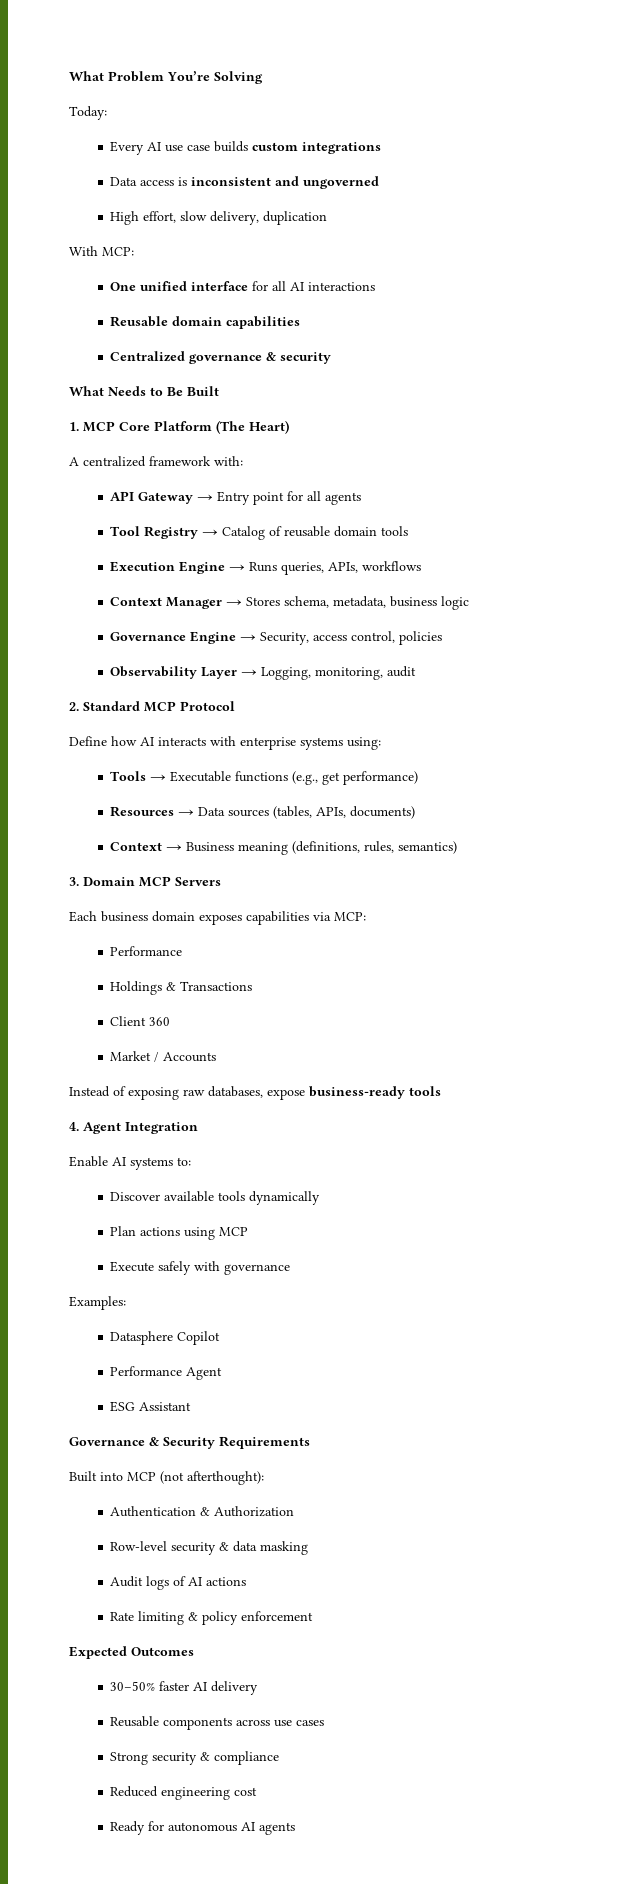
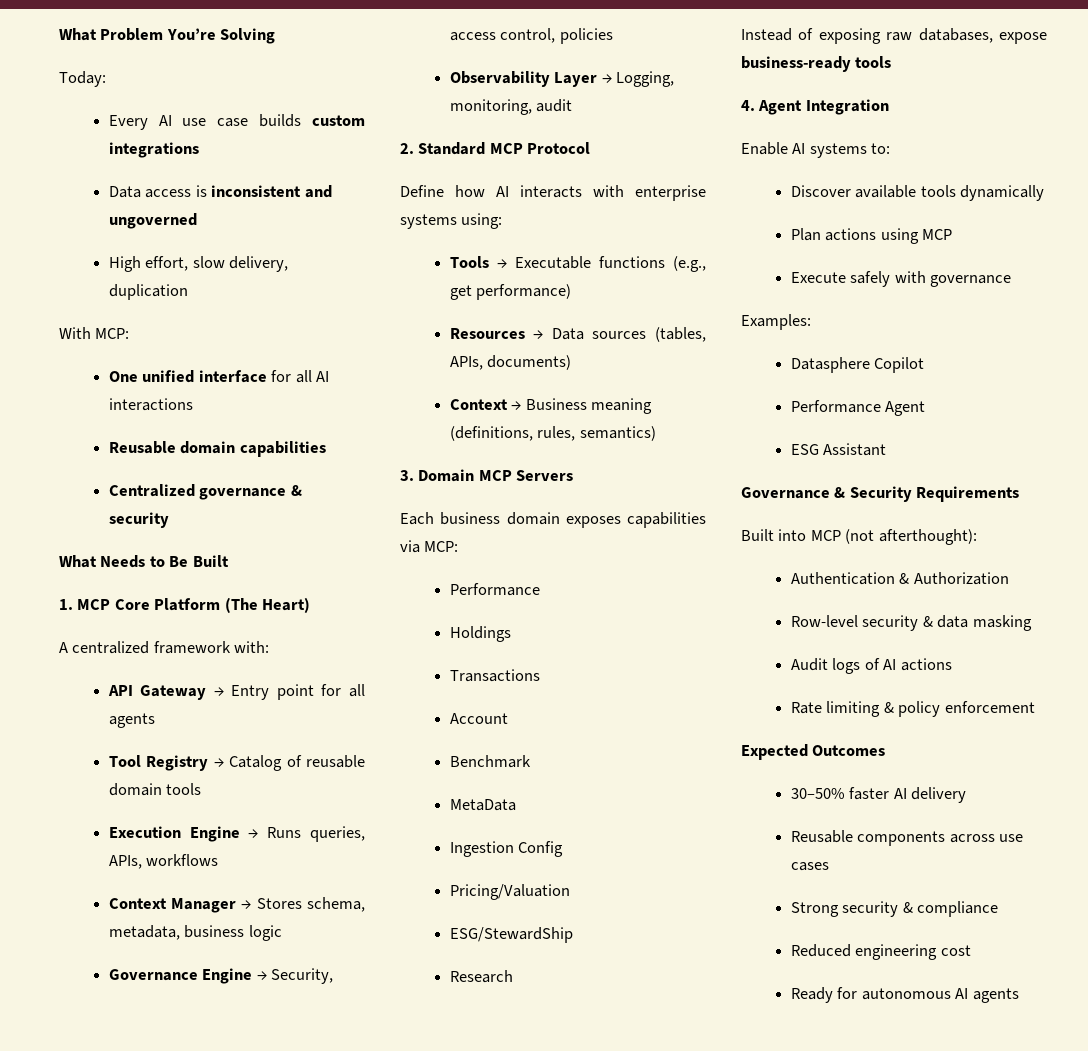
- Holdings & Transactions
+ Holdings
+ Transactions
- Client 360
- Market / Accounts
+ Account
+ Benchmark
+ MetaData
+ Ingestion Config
+ Pricing/Valuation
+ ESG/StewardShip
+ Research

